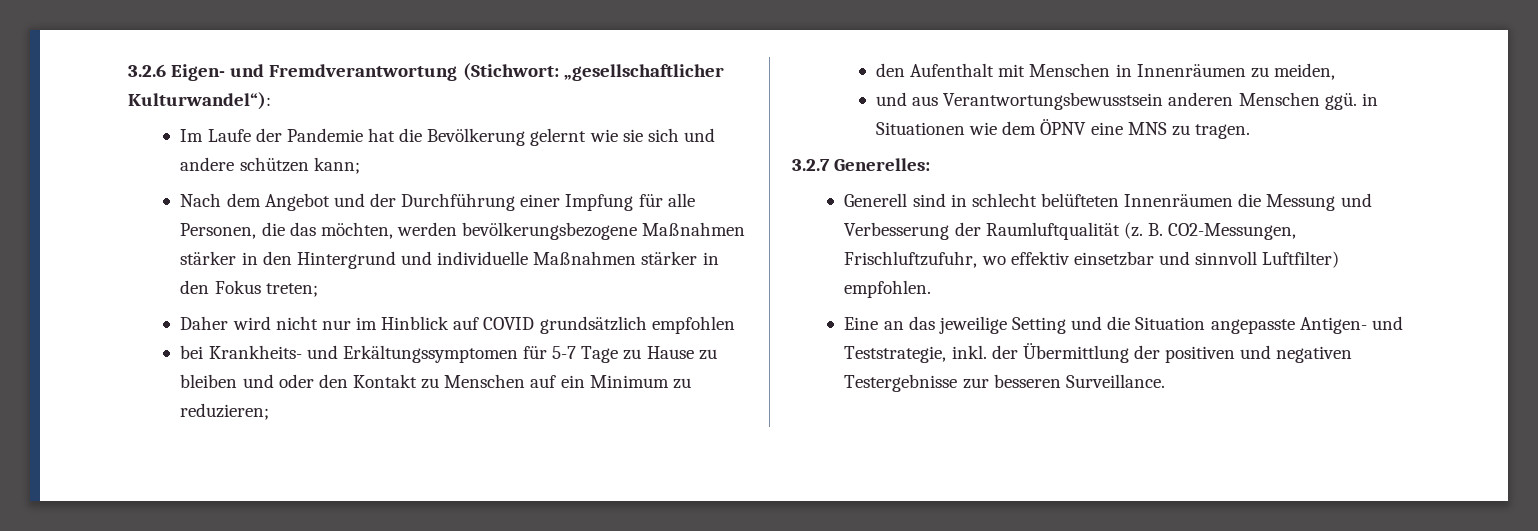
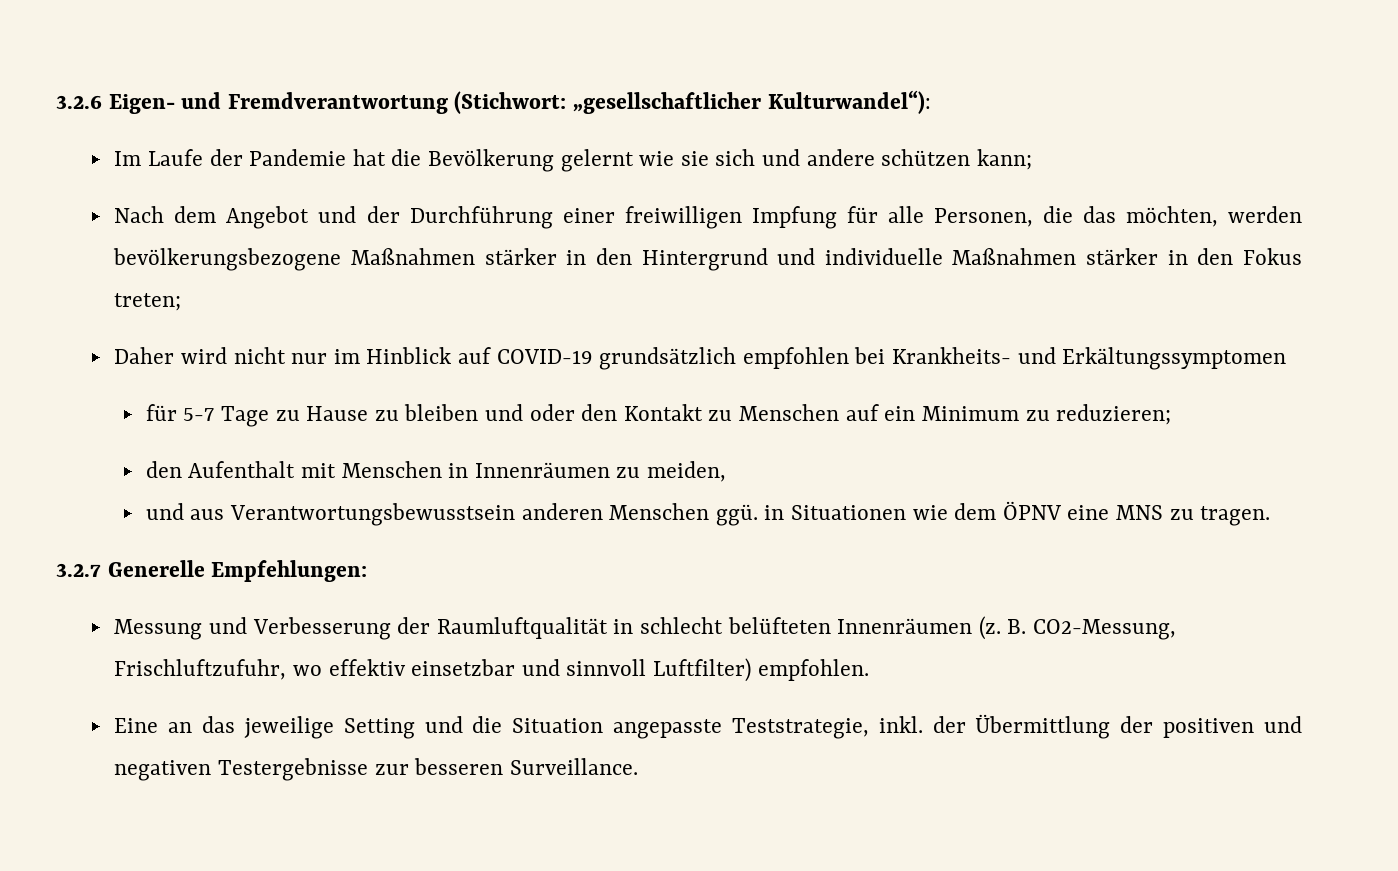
- Nach dem Angebot und der Durchführung einer Impfung für alle Personen, die das möchten, werden bevölkerungsbezogene Maßnahmen stärker in den Hintergrund und individuelle Maßnahmen stärker in den Fokus treten;
+ Nach dem Angebot und der Durchführung einer freiwilligen Impfung für alle Personen, die das möchten, werden bevölkerungsbezogene Maßnahmen stärker in den Hintergrund und individuelle Maßnahmen stärker in den Fokus treten;
- Daher wird nicht nur im Hinblick auf COVID grundsätzlich empfohlen
- bei Krankheits- und Erkältungssymptomen für 5-7 Tage zu Hause zu bleiben und oder den Kontakt zu Menschen auf ein Minimum zu reduzieren;
+ Daher wird nicht nur im Hinblick auf COVID-19 grundsätzlich empfohlen bei Krankheits- und Erkältungssymptomen
+ für 5-7 Tage zu Hause zu bleiben und oder den Kontakt zu Menschen auf ein Minimum zu reduzieren;
- 3.2.7 Generelles:
- Generell sind in schlecht belüfteten Innenräumen die Messung und Verbesserung der Raumluftqualität (z.
+ 3.2.7 Generelle Empfehlungen:
+ Messung und Verbesserung der Raumluftqualität in schlecht belüfteten Innenräumen (z.
- B. CO2-Messungen, Frischluftzufuhr, wo effektiv einsetzbar und sinnvoll Luftfilter) empfohlen.
+ B. CO2-Messung, Frischluftzufuhr, wo effektiv einsetzbar und sinnvoll Luftfilter) empfohlen.
- Eine an das jeweilige Setting und die Situation angepasste Antigen- und Teststrategie, inkl. der Übermittlung der positiven und negativen Testergebnisse zur besseren Surveillance.
+ Eine an das jeweilige Setting und die Situation angepasste Teststrategie, inkl. der Übermittlung der positiven und negativen Testergebnisse zur besseren Surveillance.

